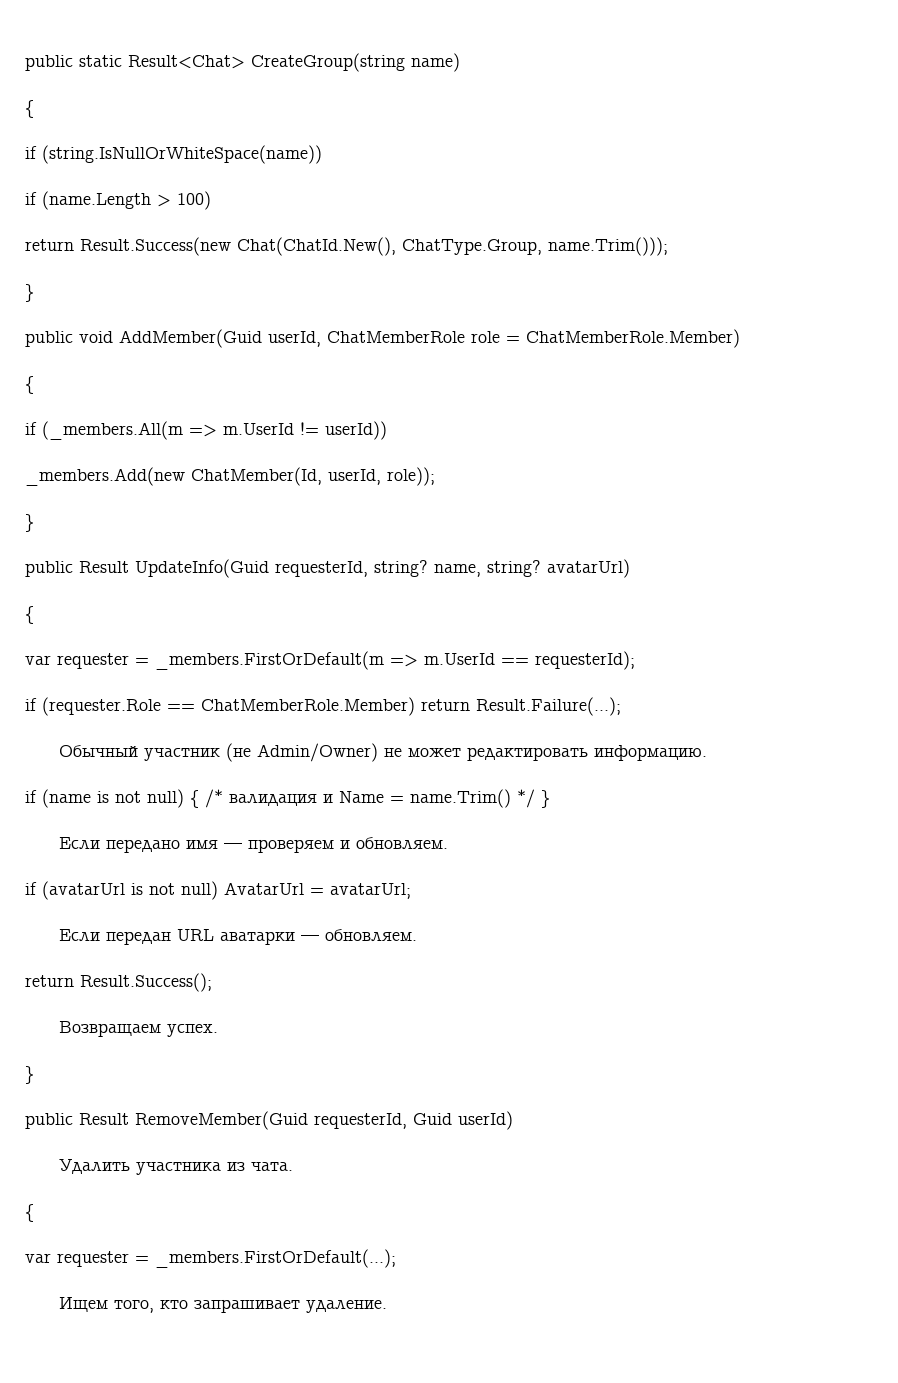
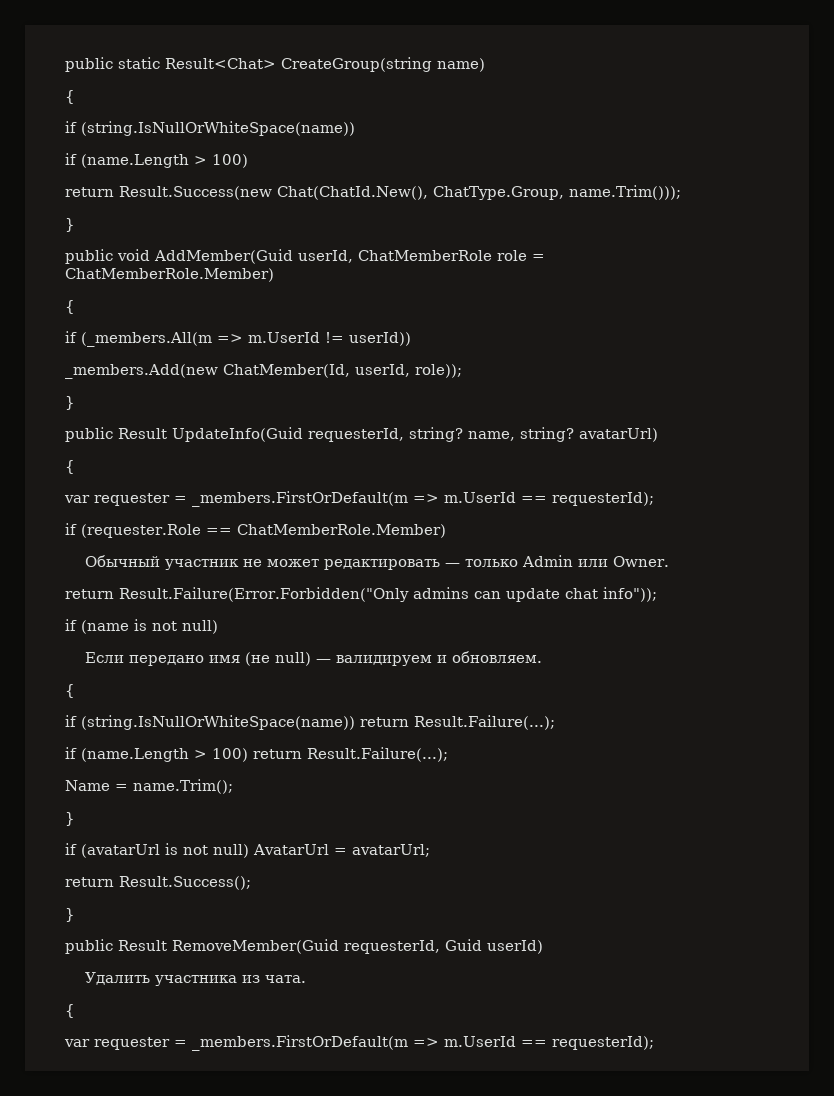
- if (requester.Role == ChatMemberRole.Member) return Result.Failure(...);
+ if (requester.Role == ChatMemberRole.Member)
- Обычный участник (не Admin/Owner) не может редактировать информацию.
+ Обычный участник не может редактировать — только Admin или Owner.
+ return Result.Failure(Error.Forbidden("Only admins can update chat info"));
- if (name is not null) { /* валидация и Name = name.Trim() */ }
- Если передано имя — проверяем и обновляем.
+ if (name is not null)
+ Если передано имя (не null) — валидируем и обновляем.
+ {
+ if (string.IsNullOrWhiteSpace(name)) return Result.Failure(...);
+ if (name.Length > 100) return Result.Failure(...);
+ Name = name.Trim();
+ }
- Если передан URL аватарки — обновляем.
- Возвращаем успех.
  Удалить участника из чата.
  {
- var requester = _members.FirstOrDefault(...);
- Ищем того, кто запрашивает удаление.
+ var requester = _members.FirstOrDefault(m => m.UserId == requesterId);

